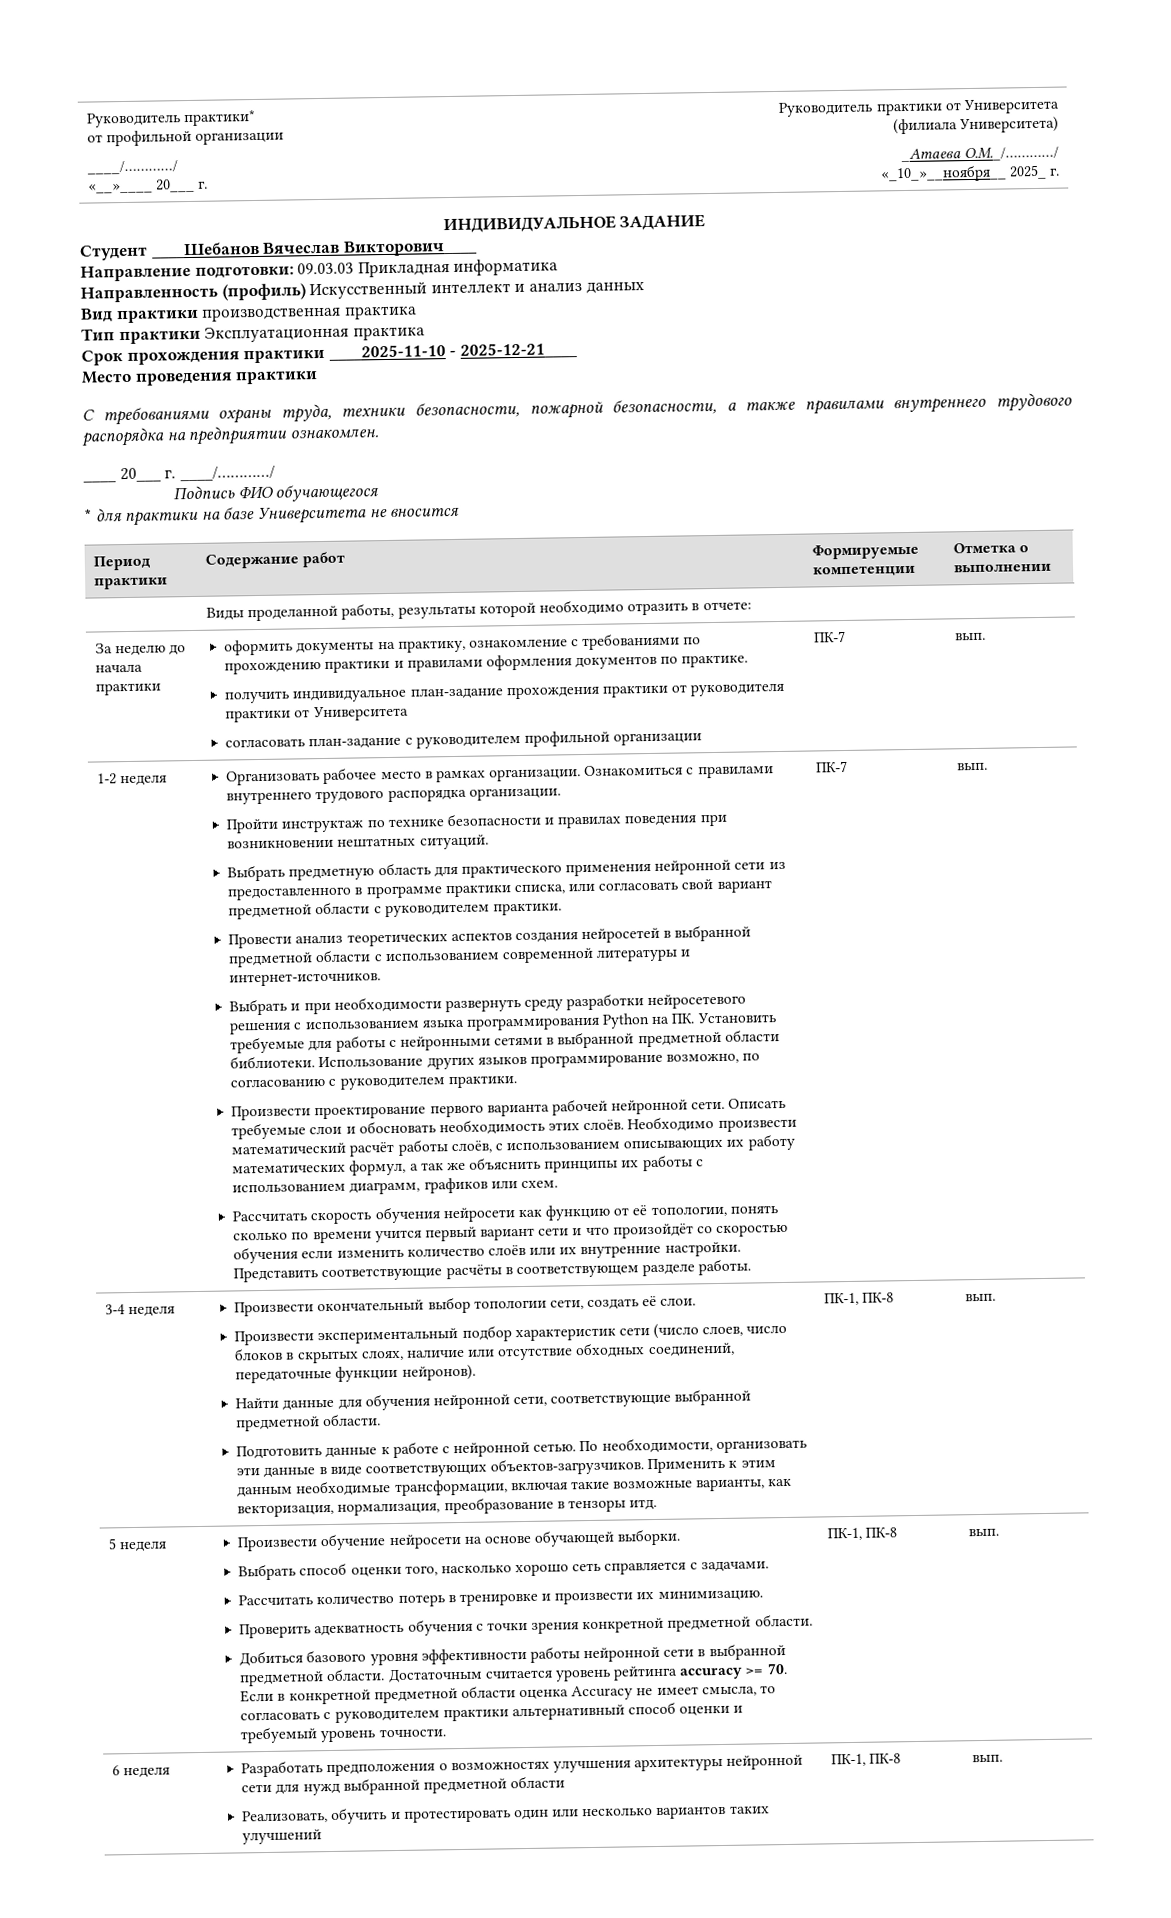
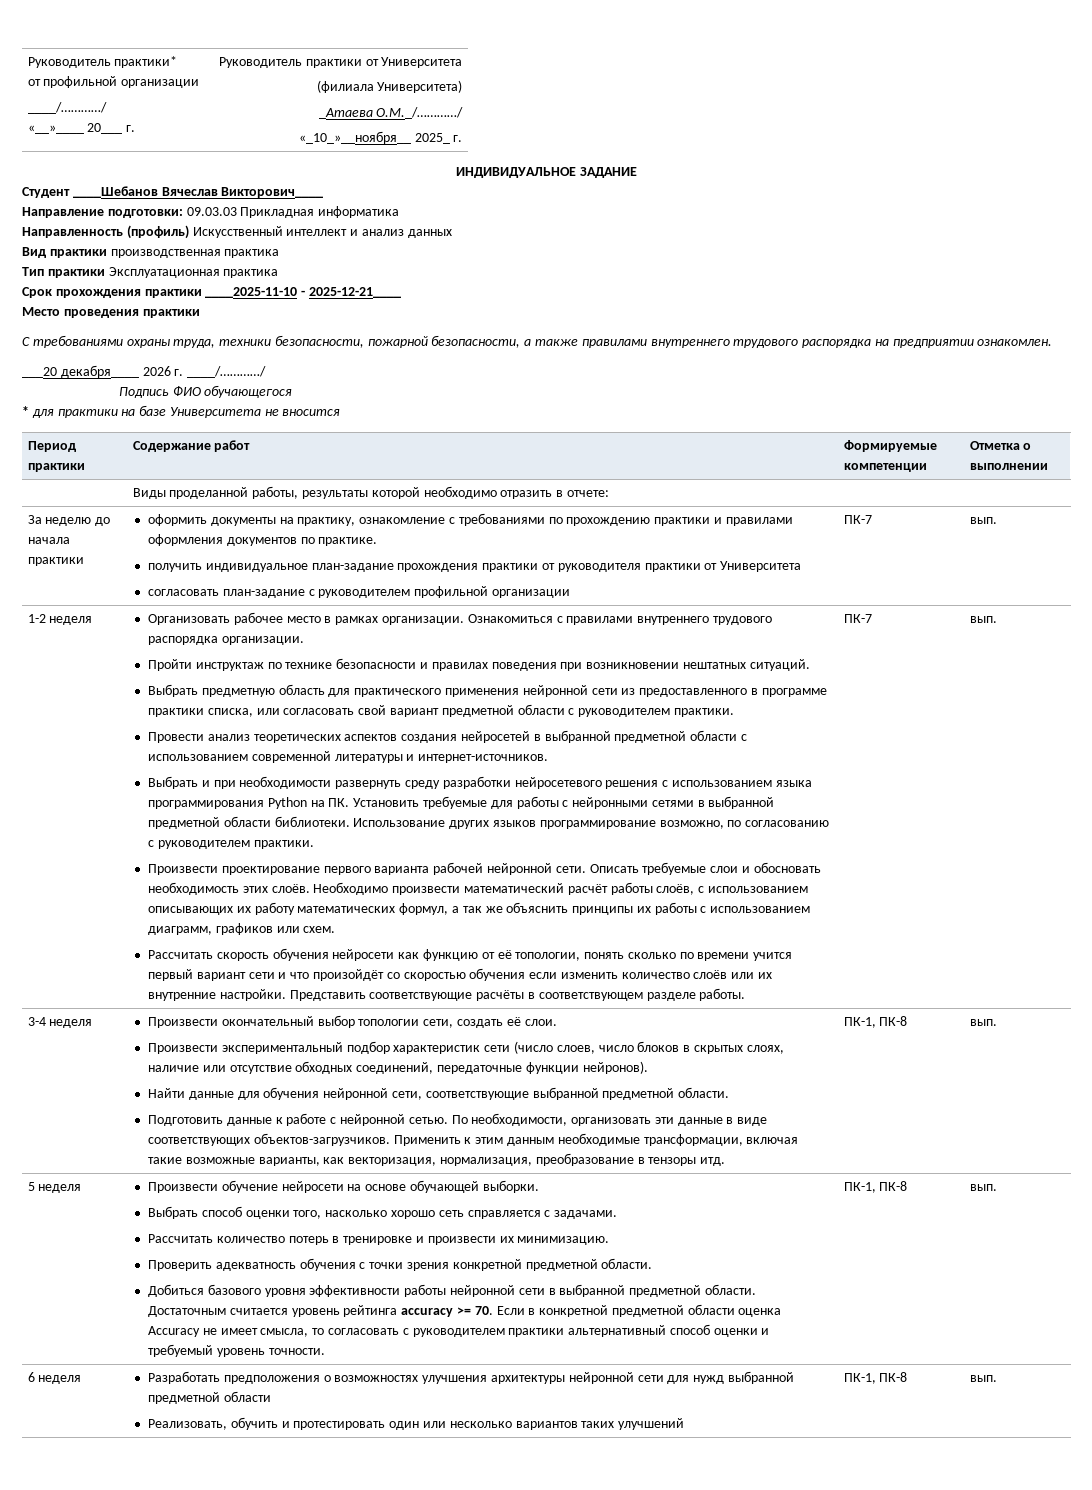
- ____ 20___ г. ____/…………/
+ ___20 декабря____ 2026 г. ____/…………/

